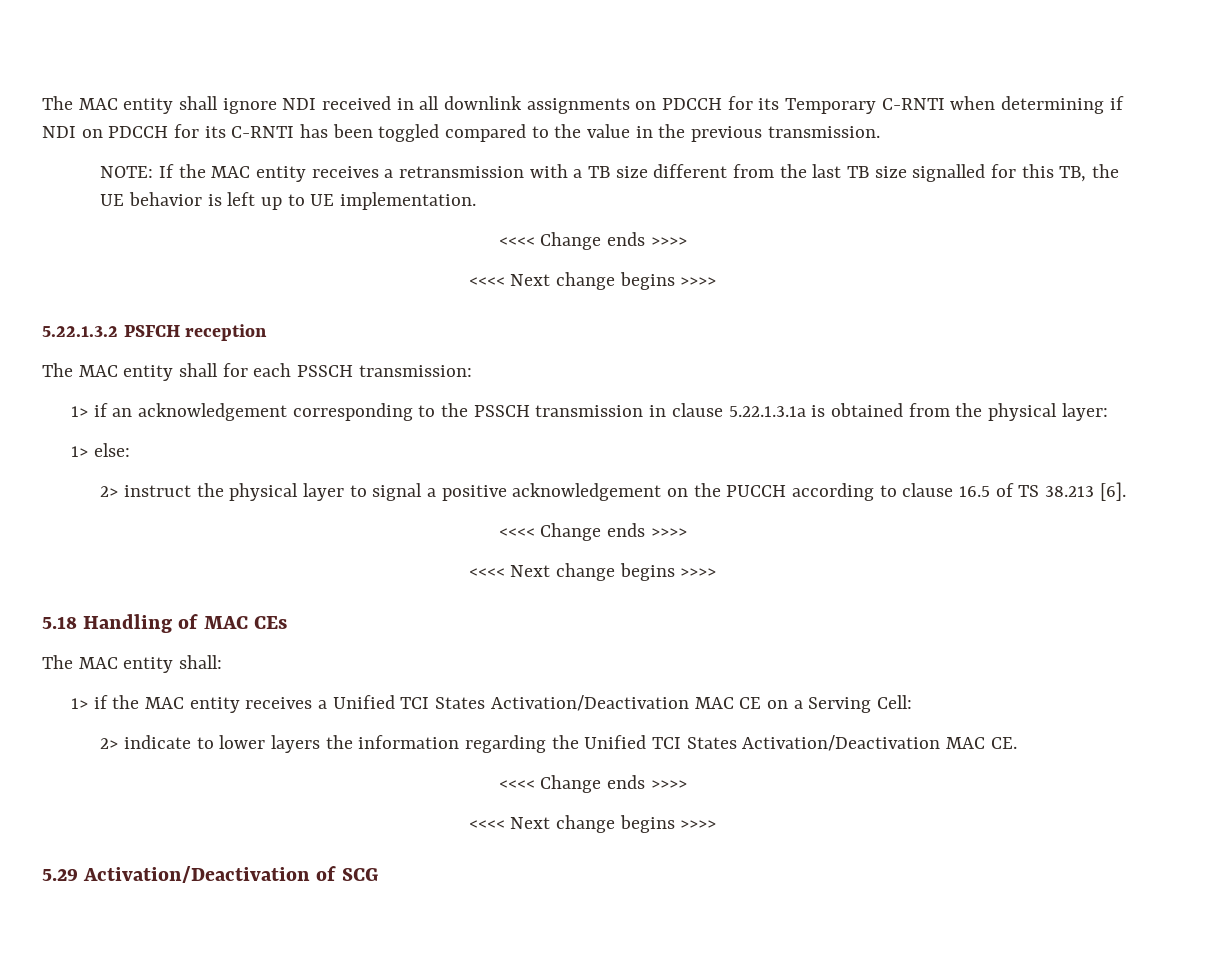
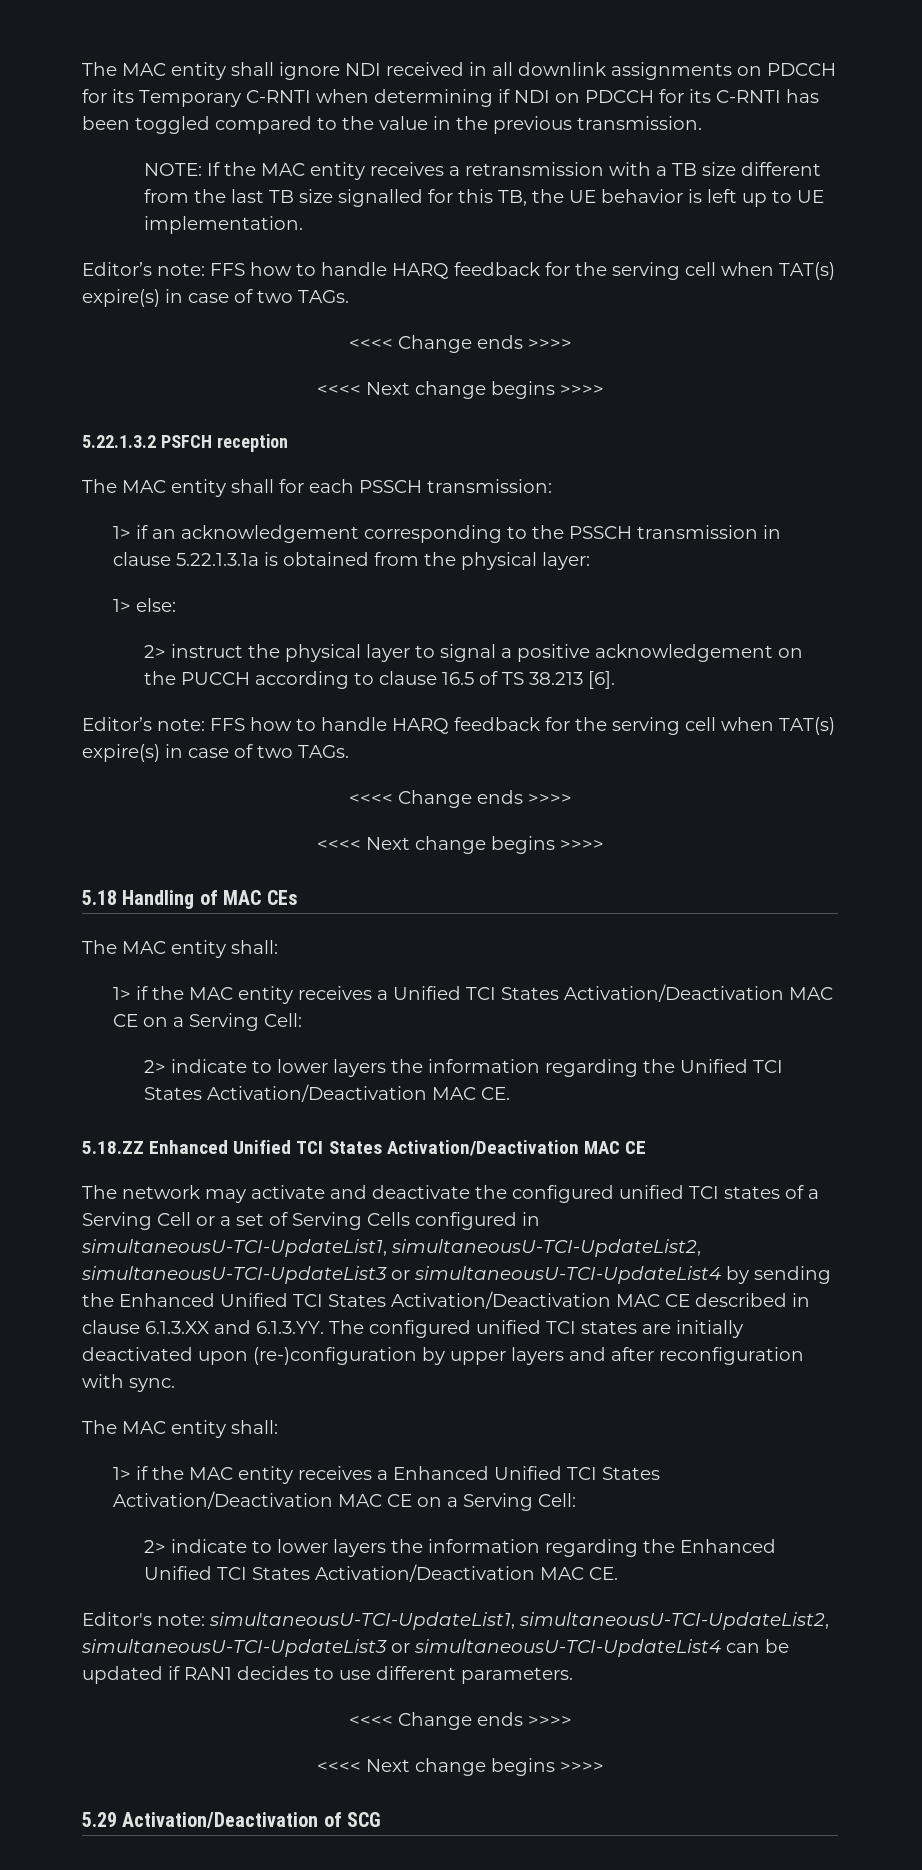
  NOTE: If the MAC entity receives a retransmission with a TB size different from the last TB size signalled for this TB, the UE behavior is left up to UE implementation.
+ Editor’s note: FFS how to handle HARQ feedback for the serving cell when TAT(s) expire(s) in case of two TAGs.
  2> instruct the physical layer to signal a positive acknowledgement on the PUCCH according to clause 16.5 of TS 38.213 [6].
+ Editor’s note: FFS how to handle HARQ feedback for the serving cell when TAT(s) expire(s) in case of two TAGs.
+ 5.18.ZZ Enhanced Unified TCI States Activation/Deactivation MAC CE
+ The network may activate and deactivate the configured unified TCI states of a Serving Cell or a set of Serving Cells configured in simultaneousU-TCI-UpdateList1, simultaneousU-TCI-UpdateList2, simultaneousU-TCI-UpdateList3 or simultaneousU-TCI-UpdateList4 by sending the Enhanced Unified TCI States Activation/Deactivation MAC CE described in clause 6.1.3.XX and 6.1.3.YY. The configured unified TCI states are initially deactivated upon (re-)configuration by upper layers and after reconfiguration with sync.
+ The MAC entity shall:
+ 1> if the MAC entity receives a Enhanced Unified TCI States Activation/Deactivation MAC CE on a Serving Cell:
+ 2> indicate to lower layers the information regarding the Enhanced Unified TCI States Activation/Deactivation MAC CE.
+ Editor's note: simultaneousU-TCI-UpdateList1, simultaneousU-TCI-UpdateList2, simultaneousU-TCI-UpdateList3 or simultaneousU-TCI-UpdateList4 can be updated if RAN1 decides to use different parameters.

